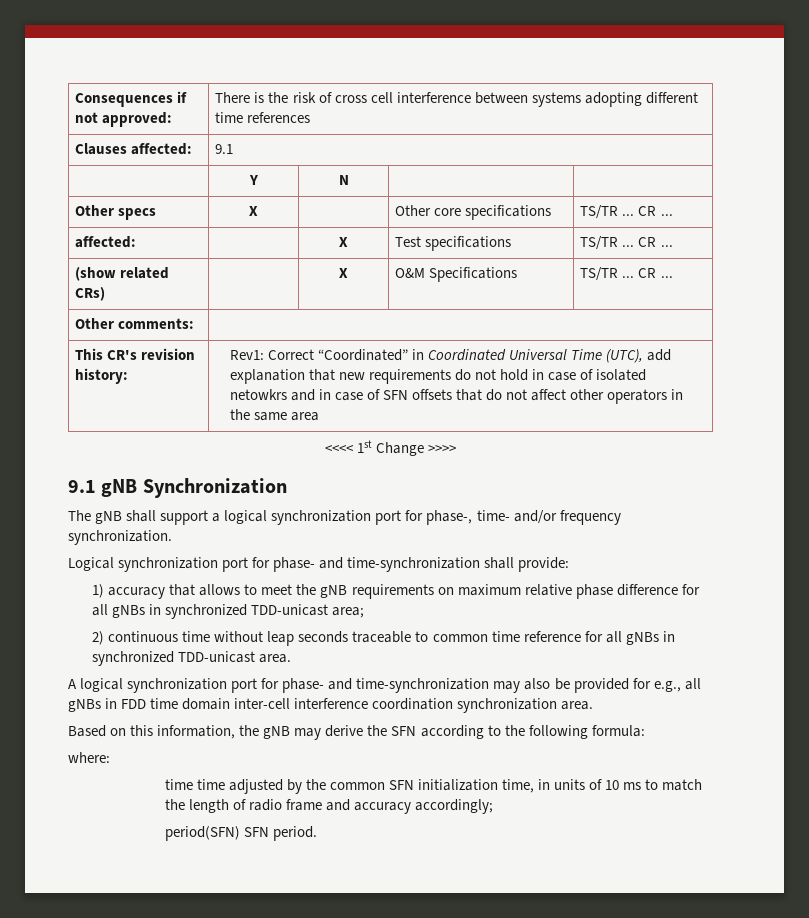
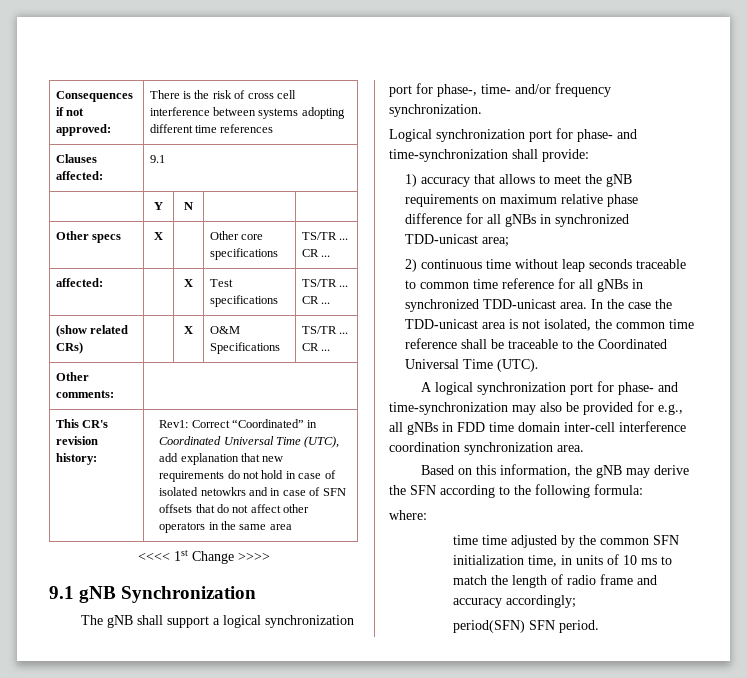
+ In the case the TDD-unicast area is not isolated, the common time reference shall be traceable to the Coordinated Universal Time (UTC).

